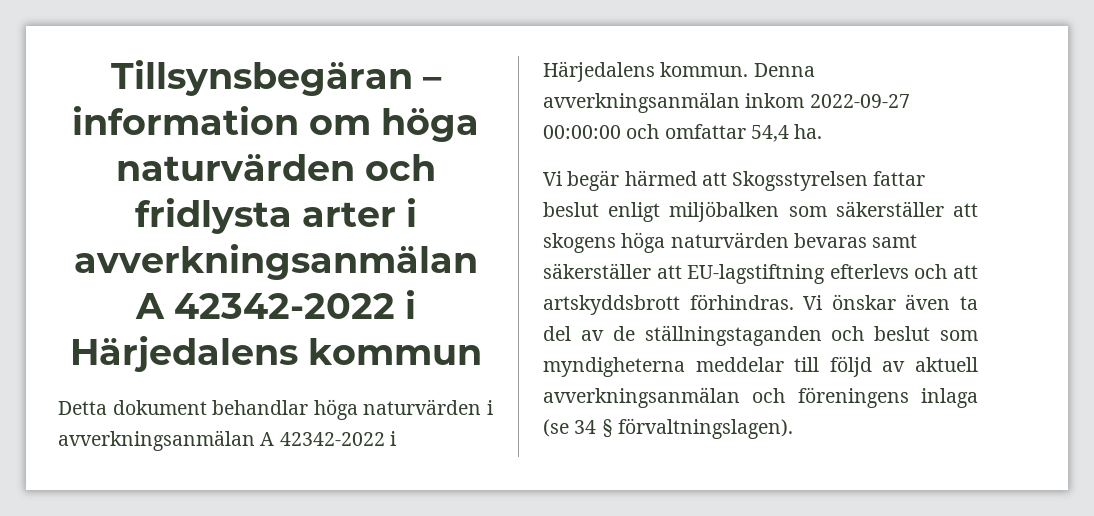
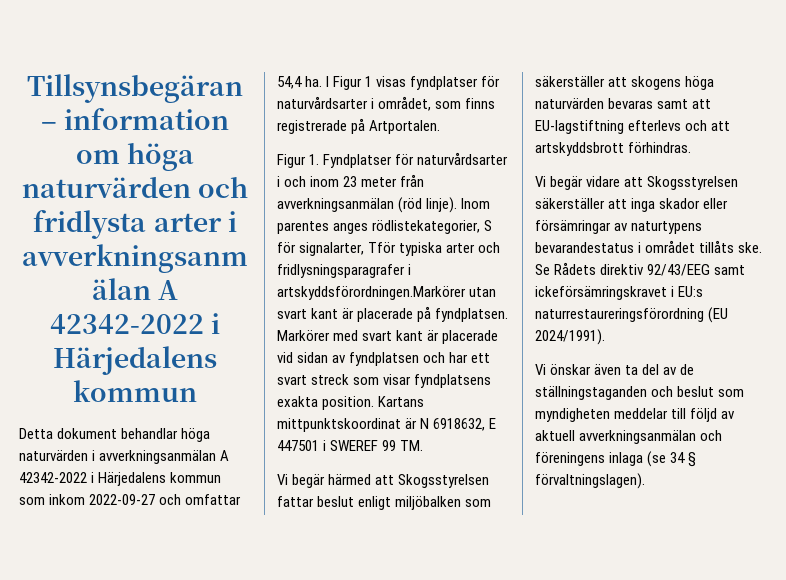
- Detta dokument behandlar höga naturvärden i avverkningsanmälan A 42342-2022 i Härjedalens kommun. Denna avverkningsanmälan inkom 2022-09-27 00:00:00 och omfattar 54,4 ha.
+ Detta dokument behandlar höga naturvärden i avverkningsanmälan A 42342-2022 i Härjedalens kommun som inkom 2022-09-27 och omfattar 54,4 ha. I Figur 1 visas fyndplatser för naturvårdsarter i området, som finns registrerade på Artportalen.
+ Figur 1. Fyndplatser för naturvårdsarter i och inom 23 meter från avverkningsanmälan (röd linje). Inom parentes anges rödlistekategorier, S för signalarter, Tför typiska arter och fridlysningsparagrafer i artskyddsförordningen.Markörer utan svart kant är placerade på fyndplatsen. Markörer med svart kant är placerade vid sidan av fyndplatsen och har ett svart streck som visar fyndplatsens exakta position. Kartans mittpunktskoordinat är N 6918632, E 447501 i SWEREF 99 TM.
- Vi begär härmed att Skogsstyrelsen fattar beslut enligt miljöbalken som säkerställer att skogens höga naturvärden bevaras samt säkerställer att EU-lagstiftning efterlevs och att artskyddsbrott förhindras. Vi önskar även ta del av de ställningstaganden och beslut som myndigheterna meddelar till följd av aktuell avverkningsanmälan och föreningens inlaga (se 34 § förvaltningslagen).
+ Vi begär härmed att Skogsstyrelsen fattar beslut enligt miljöbalken som säkerställer att skogens höga naturvärden bevaras samt att EU-lagstiftning efterlevs och att artskyddsbrott förhindras.
+ Vi begär vidare att Skogsstyrelsen säkerställer att inga skador eller försämringar av naturtypens bevarandestatus i området tillåts ske. Se Rådets direktiv 92/43/EEG samt ickeförsämringskravet i EU:s naturrestaureringsförordning (EU 2024/1991).
+ Vi önskar även ta del av de ställningstaganden och beslut som myndigheten meddelar till följd av aktuell avverkningsanmälan och föreningens inlaga (se 34 § förvaltningslagen).

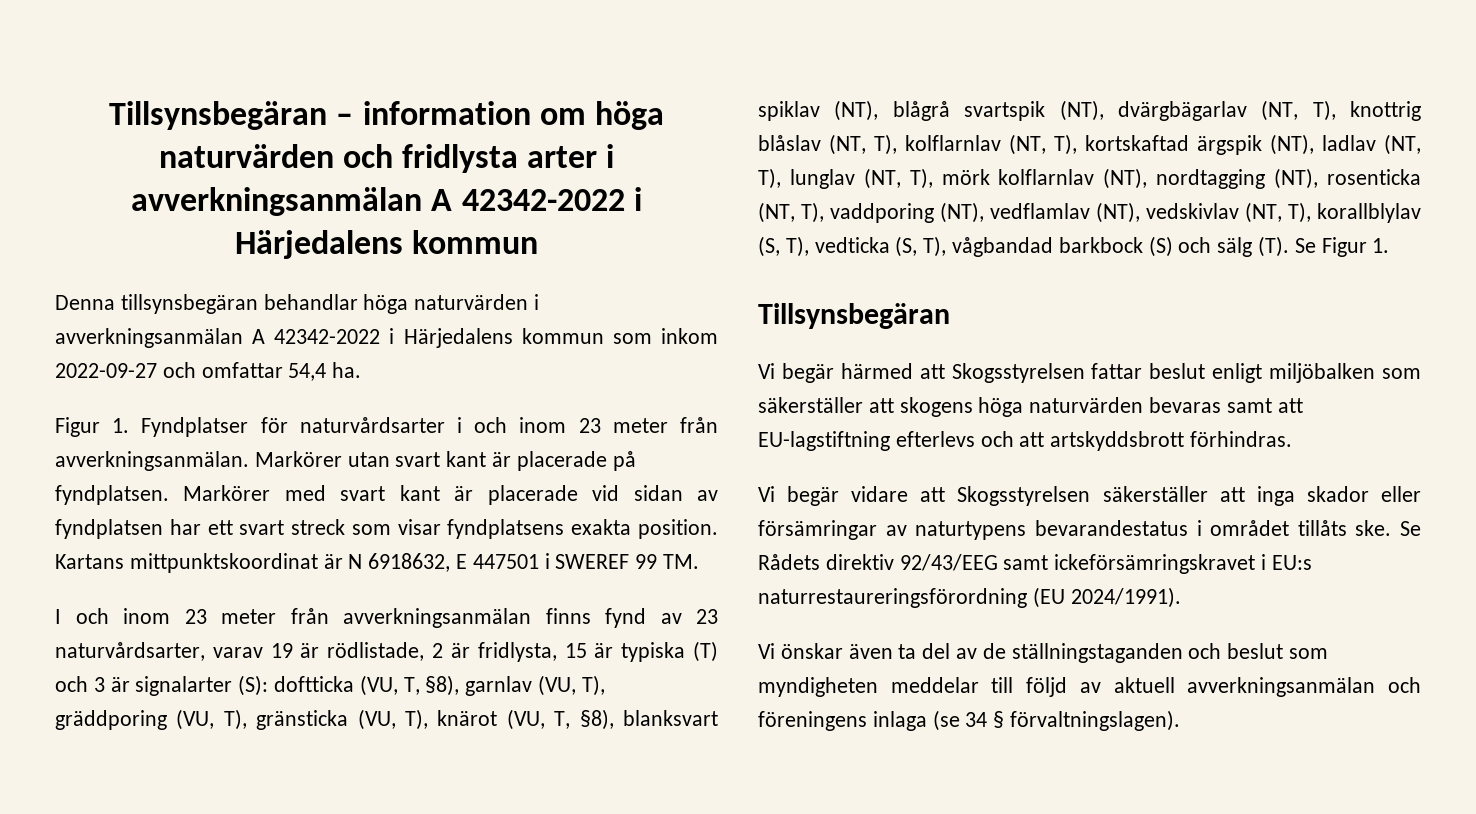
- Detta dokument behandlar höga naturvärden i avverkningsanmälan A 42342-2022 i Härjedalens kommun som inkom 2022-09-27 och omfattar 54,4 ha. I Figur 1 visas fyndplatser för naturvårdsarter i området, som finns registrerade på Artportalen.
+ Denna tillsynsbegäran behandlar höga naturvärden i avverkningsanmälan A 42342-2022 i Härjedalens kommun som inkom 2022-09-27 och omfattar 54,4 ha.
- Figur 1. Fyndplatser för naturvårdsarter i och inom 23 meter från avverkningsanmälan (röd linje). Inom parentes anges rödlistekategorier, S för signalarter, Tför typiska arter och fridlysningsparagrafer i artskyddsförordningen.Markörer utan svart kant är placerade på fyndplatsen.
+ Figur 1. Fyndplatser för naturvårdsarter i och inom 23 meter från avverkningsanmälan. Markörer utan svart kant är placerade på fyndplatsen.
- Markörer med svart kant är placerade vid sidan av fyndplatsen och har ett svart streck som visar fyndplatsens exakta position.
+ Markörer med svart kant är placerade vid sidan av fyndplatsen har ett svart streck som visar fyndplatsens exakta position.
+ I och inom 23 meter från avverkningsanmälan finns fynd av 23 naturvårdsarter, varav 19 är rödlistade, 2 är fridlysta, 15 är typiska (T) och 3 är signalarter (S): doftticka (VU, T, §8), garnlav (VU, T), gräddporing (VU, T), gränsticka (VU, T), knärot (VU, T, §8), blanksvart spiklav (NT), blågrå svartspik (NT), dvärgbägarlav (NT, T), knottrig blåslav (NT, T), kolflarnlav (NT, T), kortskaftad ärgspik (NT), ladlav (NT, T), lunglav (NT, T), mörk kolflarnlav (NT), nordtagging (NT), rosenticka (NT, T), vaddporing (NT), vedflamlav (NT), vedskivlav (NT, T), korallblylav (S, T), vedticka (S, T), vågbandad barkbock (S) och sälg (T). Se Figur 1.
+ Tillsynsbegäran

